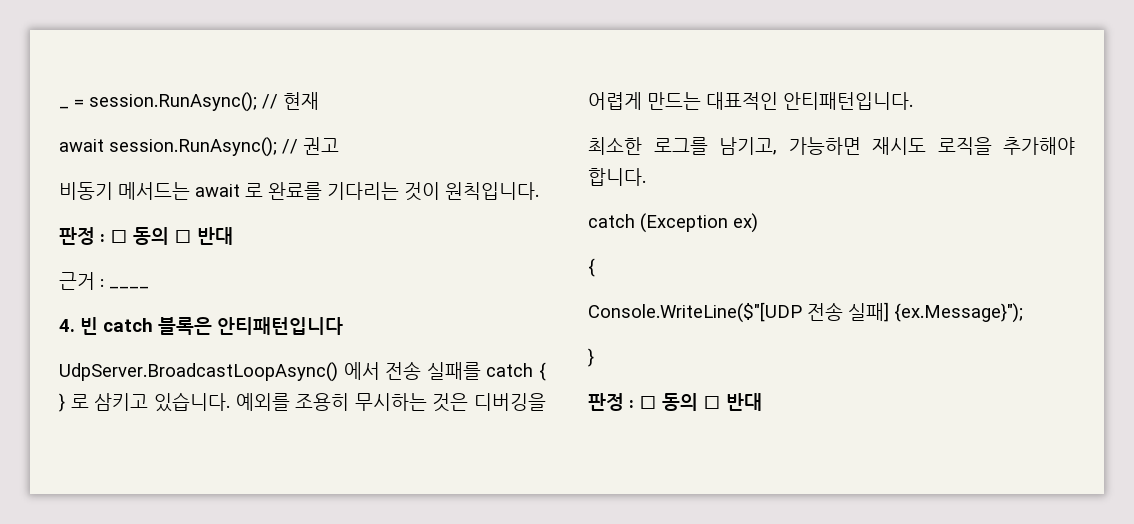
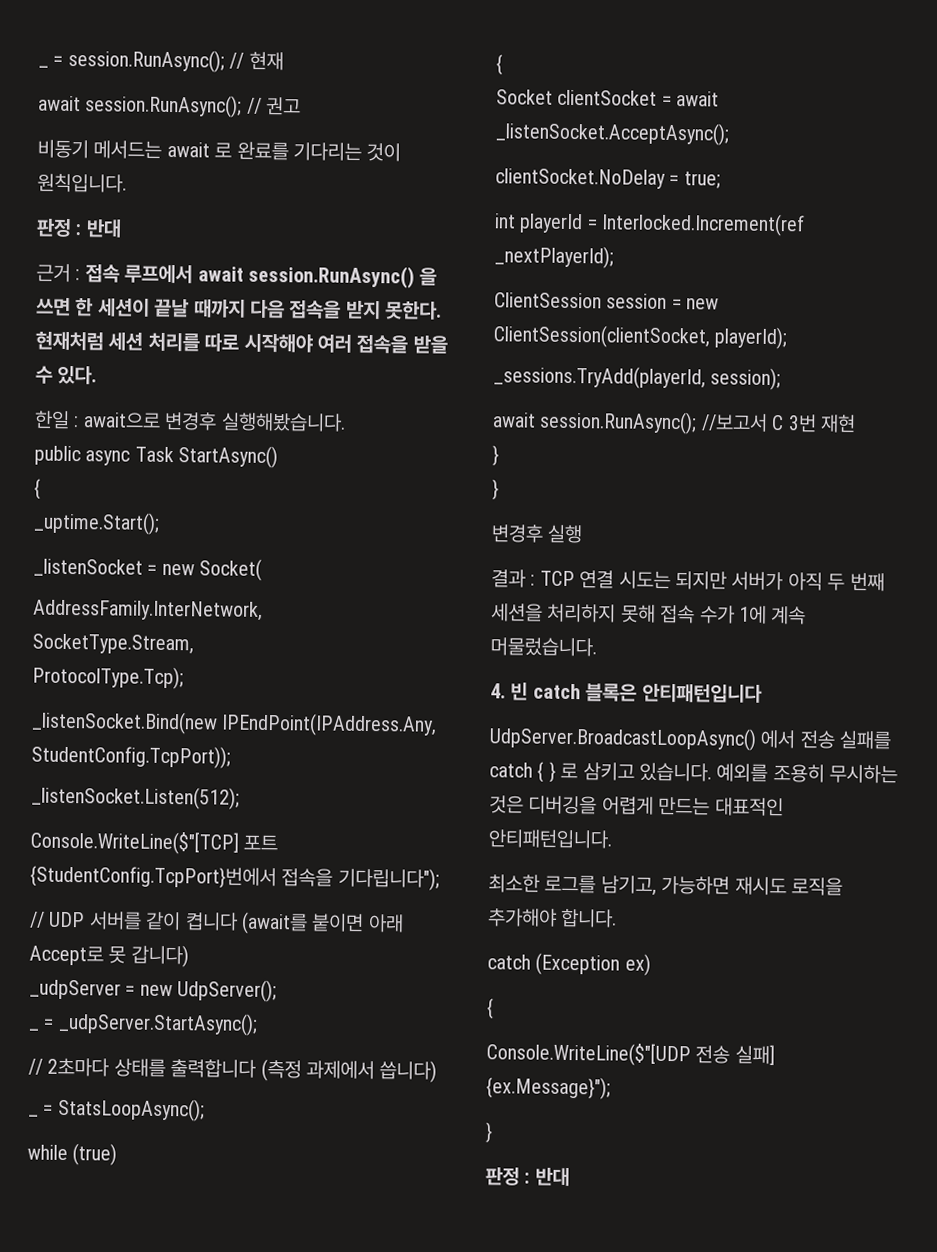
  비동기 메서드는 await 로 완료를 기다리는 것이 원칙입니다.
- 판정 : □ 동의 □ 반대
+ 판정 : 반대
- 근거 : ____
+ 근거 : 접속 루프에서 await session.RunAsync() 을 쓰면 한 세션이 끝날 때까지 다음 접속을 받지 못한다. 현재처럼 세션 처리를 따로 시작해야 여러 접속을 받을 수 있다.
+ 한일 : await으로 변경후 실행해봤습니다.
+ public async Task StartAsync()
+ {
+ _uptime.Start();
+ _listenSocket = new Socket(
+ AddressFamily.InterNetwork,
+ SocketType.Stream,
+ ProtocolType.Tcp);
+ _listenSocket.Bind(new IPEndPoint(IPAddress.Any, StudentConfig.TcpPort));
+ _listenSocket.Listen(512);
+ Console.WriteLine($"[TCP] 포트 {StudentConfig.TcpPort}번에서 접속을 기다립니다");
+ // UDP 서버를 같이 켭니다 (await를 붙이면 아래 Accept로 못 갑니다)
+ _udpServer = new UdpServer();
+ _ = _udpServer.StartAsync();
+ // 2초마다 상태를 출력합니다 (측정 과제에서 씁니다)
+ _ = StatsLoopAsync();
+ while (true)
+ {
+ Socket clientSocket = await _listenSocket.AcceptAsync();
+ clientSocket.NoDelay = true;
+ int playerId = Interlocked.Increment(ref _nextPlayerId);
+ ClientSession session = new ClientSession(clientSocket, playerId);
+ _sessions.TryAdd(playerId, session);
+ await session.RunAsync(); //보고서 C 3번 재현
+ }
+ }
+ 변경후 실행
+ 결과 : TCP 연결 시도는 되지만 서버가 아직 두 번째 세션을 처리하지 못해 접속 수가 1에 계속 머물렀습니다.
  Console.WriteLine($"[UDP 전송 실패] {ex.Message}");
  }
- 판정 : □ 동의 □ 반대
+ 판정 : 반대

